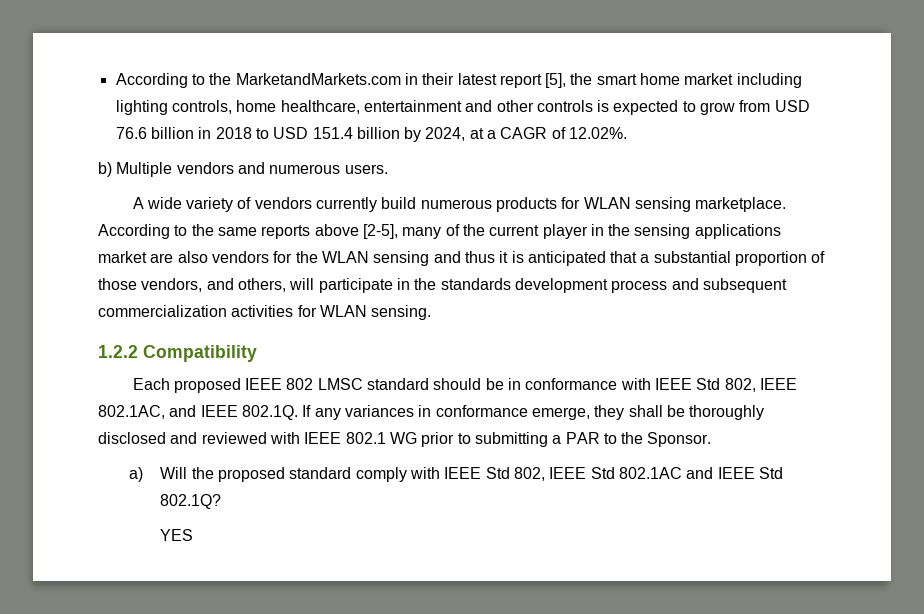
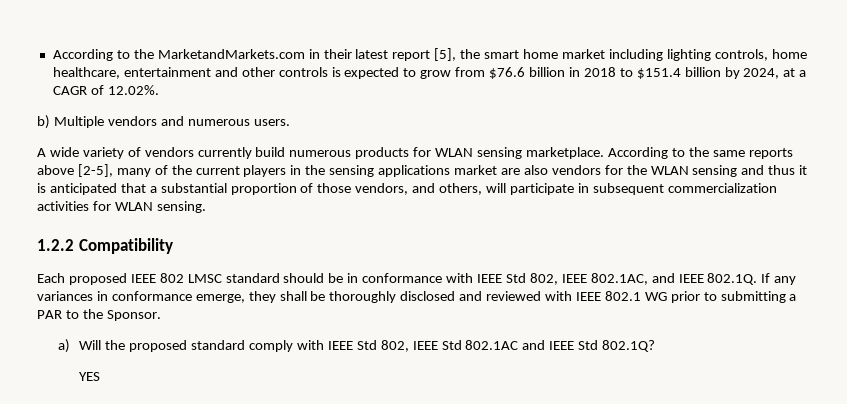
- According to the MarketandMarkets.com in their latest report [5], the smart home market including lighting controls, home healthcare, entertainment and other controls is expected to grow from USD 76.6 billion in 2018 to USD 151.4 billion by 2024, at a CAGR of 12.02%.
+ According to the MarketandMarkets.com in their latest report [5], the smart home market including lighting controls, home healthcare, entertainment and other controls is expected to grow from $76.6 billion in 2018 to $151.4 billion by 2024, at a CAGR of 12.02%.
- According to the same reports above [2-5], many of the current player in the sensing applications market are also vendors for the WLAN sensing and thus it is anticipated that a substantial proportion of those vendors, and others, will participate in the standards development process and subsequent commercialization activities for WLAN sensing.
+ According to the same reports above [2-5], many of the current players in the sensing applications market are also vendors for the WLAN sensing and thus it is anticipated that a substantial proportion of those vendors, and others, will participate in subsequent commercialization activities for WLAN sensing.

